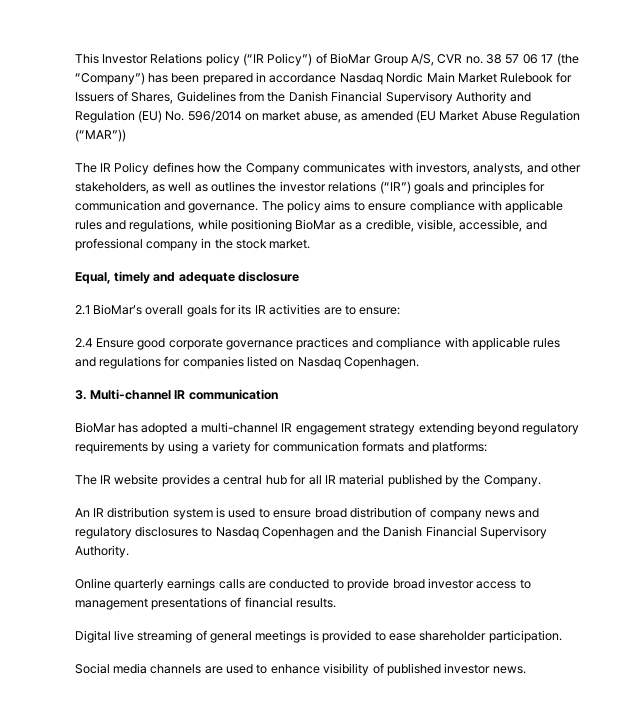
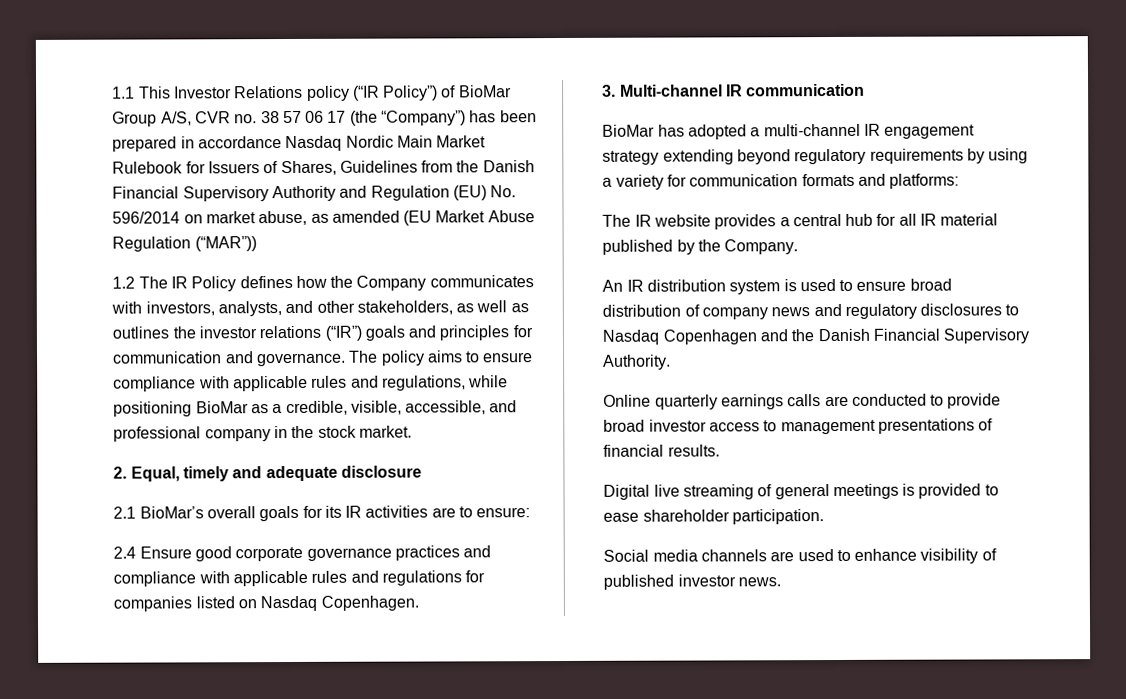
- This Investor Relations policy (“IR Policy”) of BioMar Group A/S, CVR no. 38 57 06 17 (the “Company”) has been prepared in accordance Nasdaq Nordic Main Market Rulebook for Issuers of Shares, Guidelines from the Danish Financial Supervisory Authority and Regulation (EU) No. 596/2014 on market abuse, as amended (EU Market Abuse Regulation (“MAR”))
+ 1.1 This Investor Relations policy (“IR Policy”) of BioMar Group A/S, CVR no. 38 57 06 17 (the “Company”) has been prepared in accordance Nasdaq Nordic Main Market Rulebook for Issuers of Shares, Guidelines from the Danish Financial Supervisory Authority and Regulation (EU) No. 596/2014 on market abuse, as amended (EU Market Abuse Regulation (“MAR”))
- The IR Policy defines how the Company communicates with investors, analysts, and other stakeholders, as well as outlines the investor relations (“IR”) goals and principles for communication and governance.
+ 1.2 The IR Policy defines how the Company communicates with investors, analysts, and other stakeholders, as well as outlines the investor relations (“IR”) goals and principles for communication and governance.
- Equal, timely and adequate disclosure
+ 2. Equal, timely and adequate disclosure

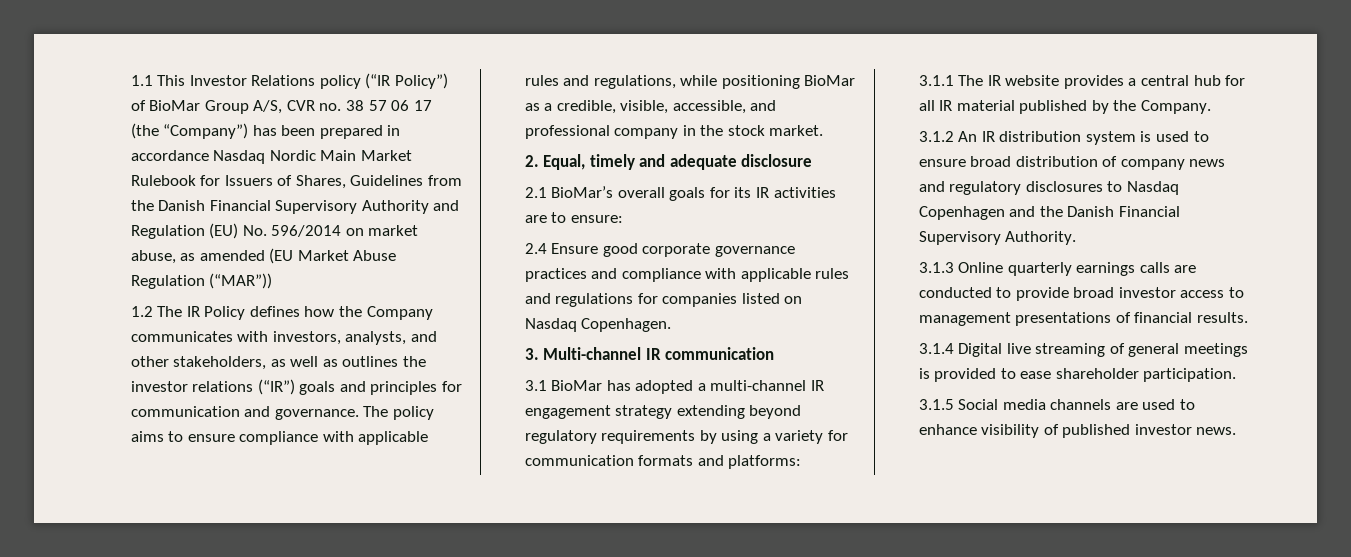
- BioMar has adopted a multi-channel IR engagement strategy extending beyond regulatory requirements by using a variety for communication formats and platforms:
+ 3.1 BioMar has adopted a multi-channel IR engagement strategy extending beyond regulatory requirements by using a variety for communication formats and platforms:
- The IR website provides a central hub for all IR material published by the Company.
+ 3.1.1 The IR website provides a central hub for all IR material published by the Company.
- An IR distribution system is used to ensure broad distribution of company news and regulatory disclosures to Nasdaq Copenhagen and the Danish Financial Supervisory Authority.
+ 3.1.2 An IR distribution system is used to ensure broad distribution of company news and regulatory disclosures to Nasdaq Copenhagen and the Danish Financial Supervisory Authority.
- Online quarterly earnings calls are conducted to provide broad investor access to management presentations of financial results.
+ 3.1.3 Online quarterly earnings calls are conducted to provide broad investor access to management presentations of financial results.
- Digital live streaming of general meetings is provided to ease shareholder participation.
+ 3.1.4 Digital live streaming of general meetings is provided to ease shareholder participation.
- Social media channels are used to enhance visibility of published investor news.
+ 3.1.5 Social media channels are used to enhance visibility of published investor news.

